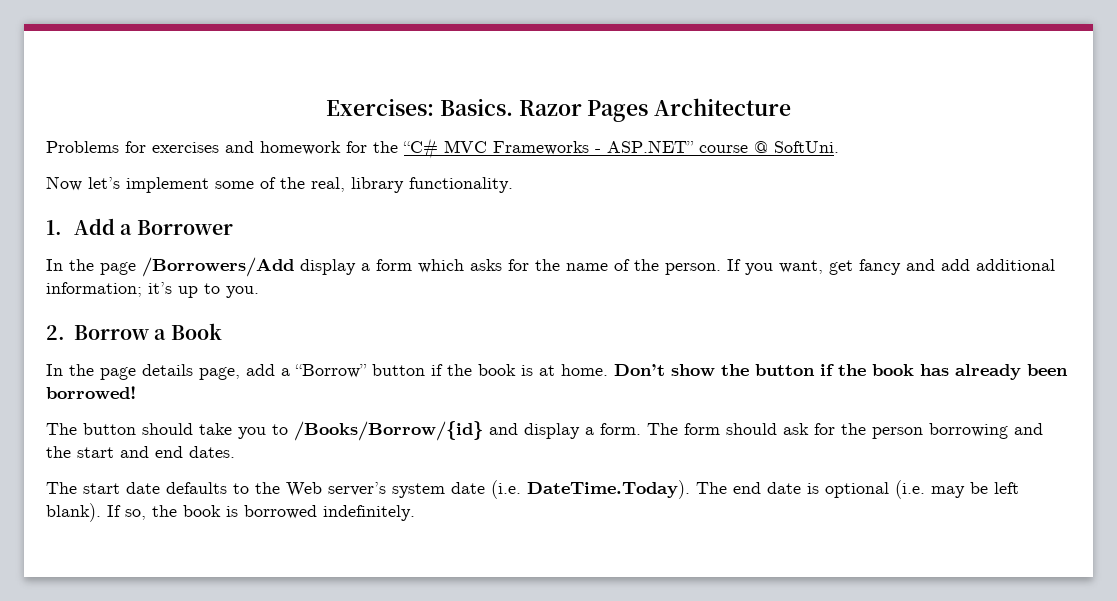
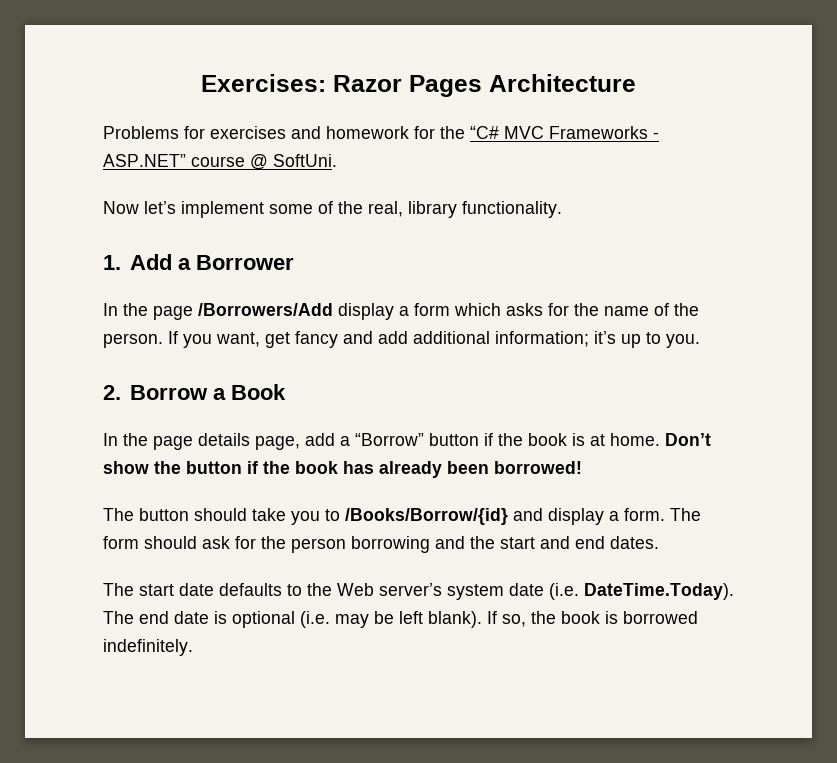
- Exercises: Basics. Razor Pages Architecture
+ Exercises: Razor Pages Architecture

